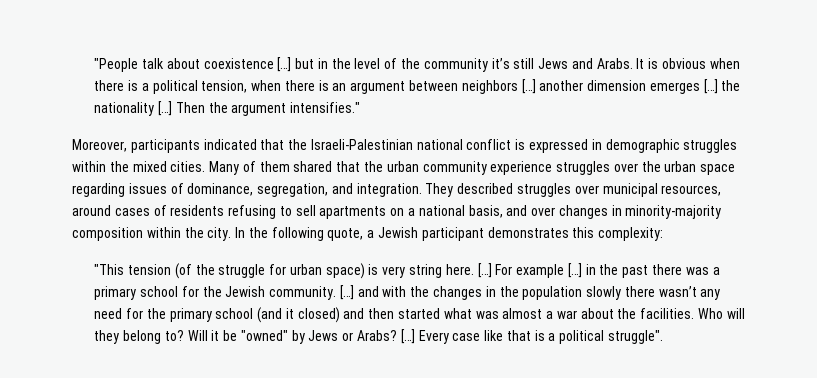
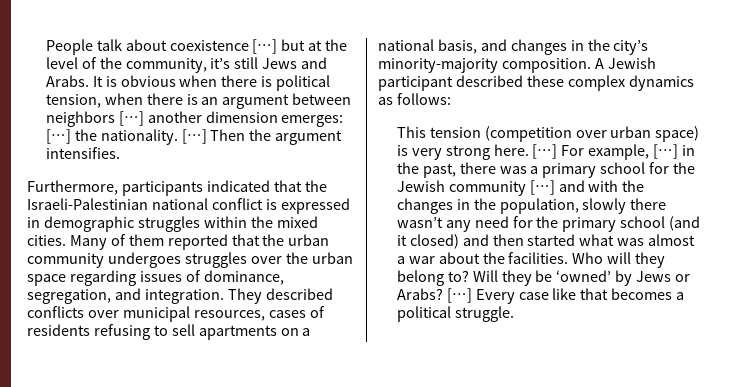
- "People talk about coexistence […] but in the level of the community it’s still Jews and Arabs.
+ People talk about coexistence […] but at the level of the community, it’s still Jews and Arabs.
- It is obvious when there is a political tension, when there is an argument between neighbors […] another dimension emerges […] the nationality […]
+ It is obvious when there is political tension, when there is an argument between neighbors […] another dimension emerges: […] the nationality. […]
- Then the argument intensifies."
- Moreover, participants indicated that the Israeli-Palestinian national conflict is expressed in demographic struggles within the mixed cities.
+ Then the argument intensifies.
+ Furthermore, participants indicated that the Israeli-Palestinian national conflict is expressed in demographic struggles within the mixed cities.
- Many of them shared that the urban community experience struggles over the urban space regarding issues of dominance, segregation, and integration.
+ Many of them reported that the urban community undergoes struggles over the urban space regarding issues of dominance, segregation, and integration.
- They described struggles over municipal resources, around cases of residents refusing to sell apartments on a national basis, and over changes in minority-majority composition within the city. In the following quote, a Jewish participant demonstrates this complexity:
- "This tension (of the struggle for urban space) is very string here.
+ They described conflicts over municipal resources, cases of residents refusing to sell apartments on a national basis, and changes in the city’s minority-majority composition. A Jewish participant described these complex dynamics as follows:
+ This tension (competition over urban space) is very strong here.
- For example […] in the past there was a primary school for the Jewish community. […] and with the changes in the population slowly there wasn’t any need for the primary school (and it closed) and then started what was almost a war about the facilities.
+ For example, […] in the past, there was a primary school for the Jewish community […] and with the changes in the population, slowly there wasn’t any need for the primary school (and it closed) and then started what was almost a war about the facilities.
- Will it be "owned" by Jews or Arabs?
+ Will they be ‘owned’ by Jews or Arabs?
- Every case like that is a political struggle".
+ Every case like that becomes a political struggle.

